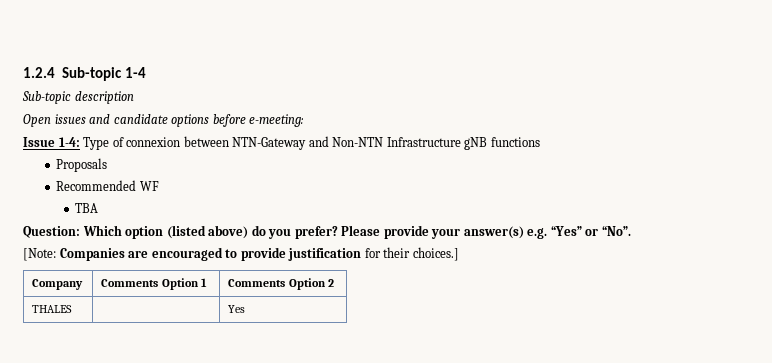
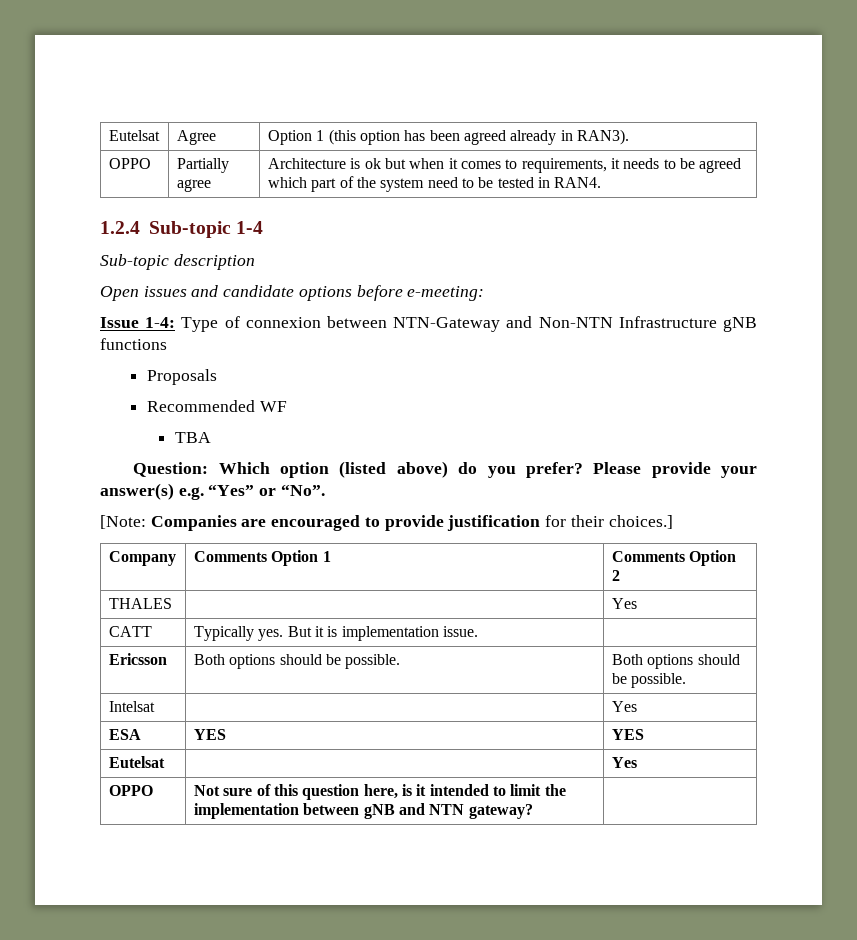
+ Eutelsat | Agree | Option 1 (this option has been agreed already in RAN3).
+ OPPO | Partially agree | Architecture is ok but when it comes to requirements, it needs to be agreed which part of the system need to be tested in RAN4.
+ CATT | Typically yes. But it is implementation issue. |
+ Ericsson | Both options should be possible. | Both options should be possible.
+ Intelsat | | Yes
+ ESA | YES | YES
+ Eutelsat | | Yes
+ OPPO | Not sure of this question here, is it intended to limit the implementation between gNB and NTN gateway? |

